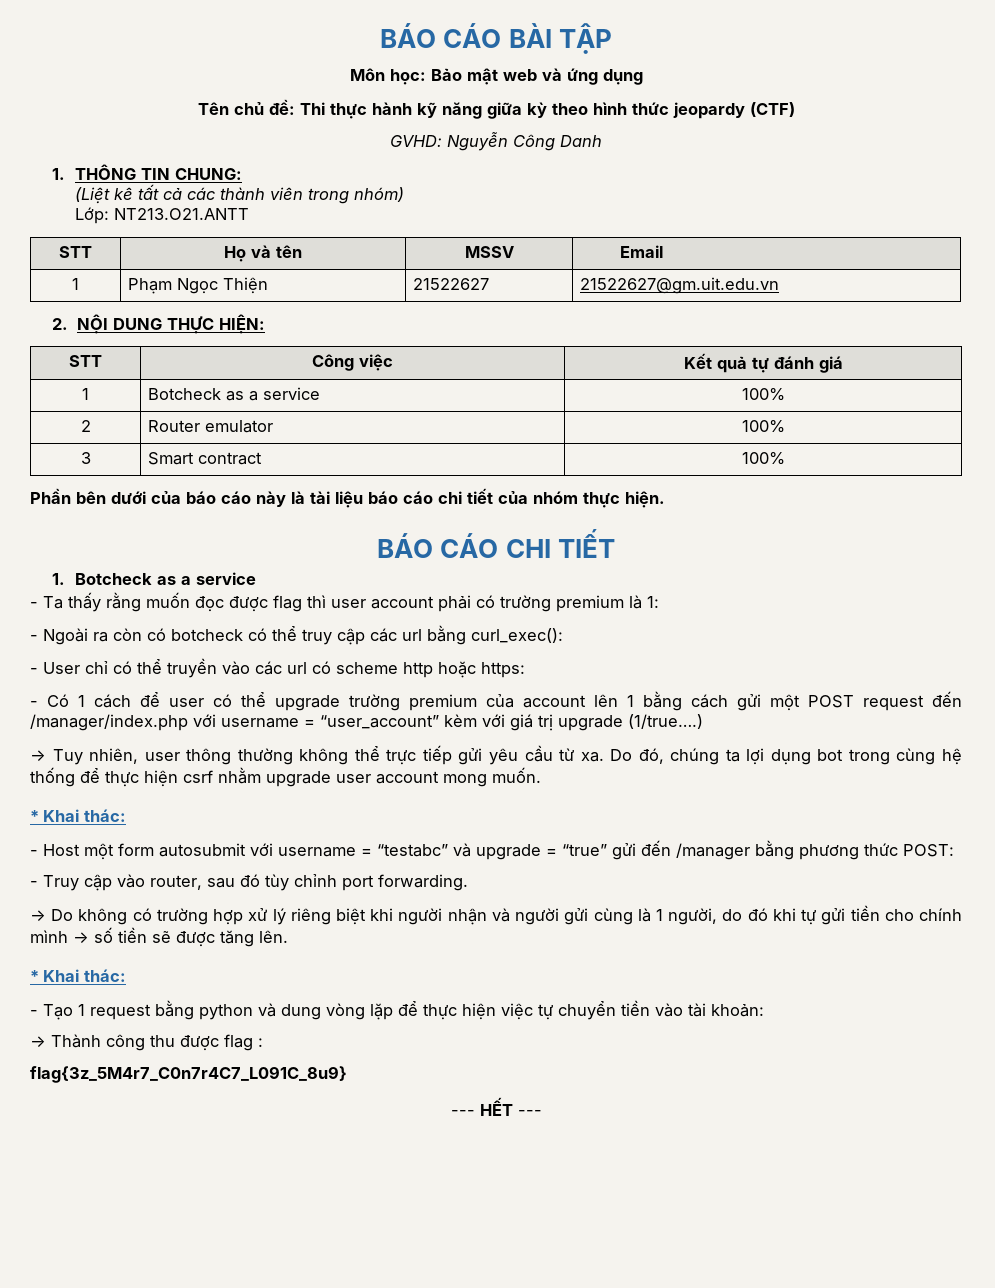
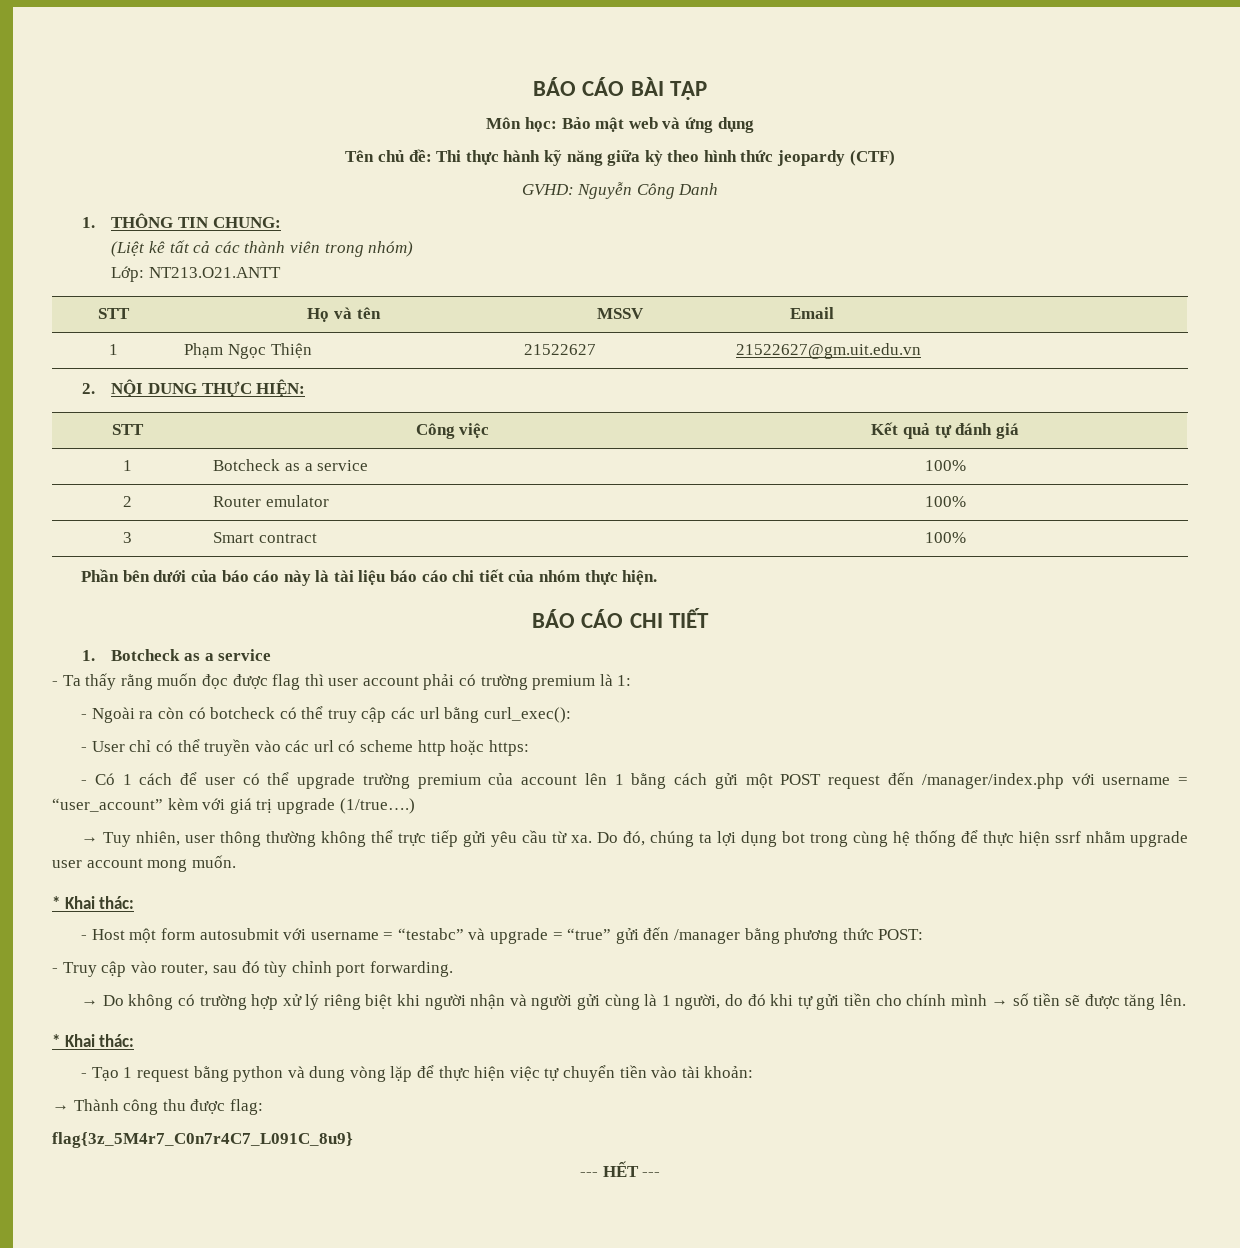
- Do đó, chúng ta lợi dụng bot trong cùng hệ thống để thực hiện csrf nhằm upgrade user account mong muốn.
+ Do đó, chúng ta lợi dụng bot trong cùng hệ thống để thực hiện ssrf nhằm upgrade user account mong muốn.
- → Thành công thu được flag :
+ → Thành công thu được flag:

